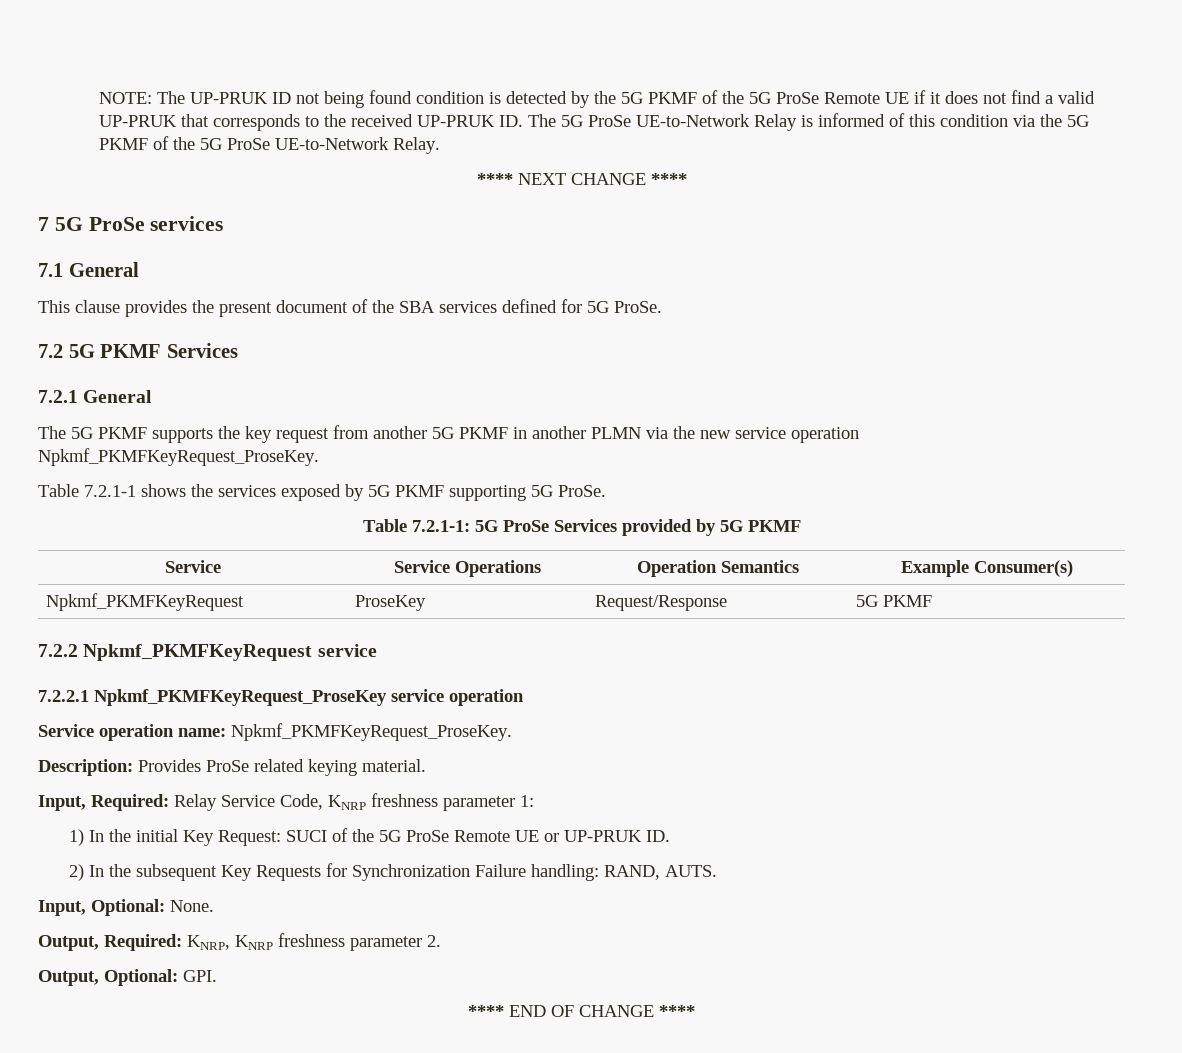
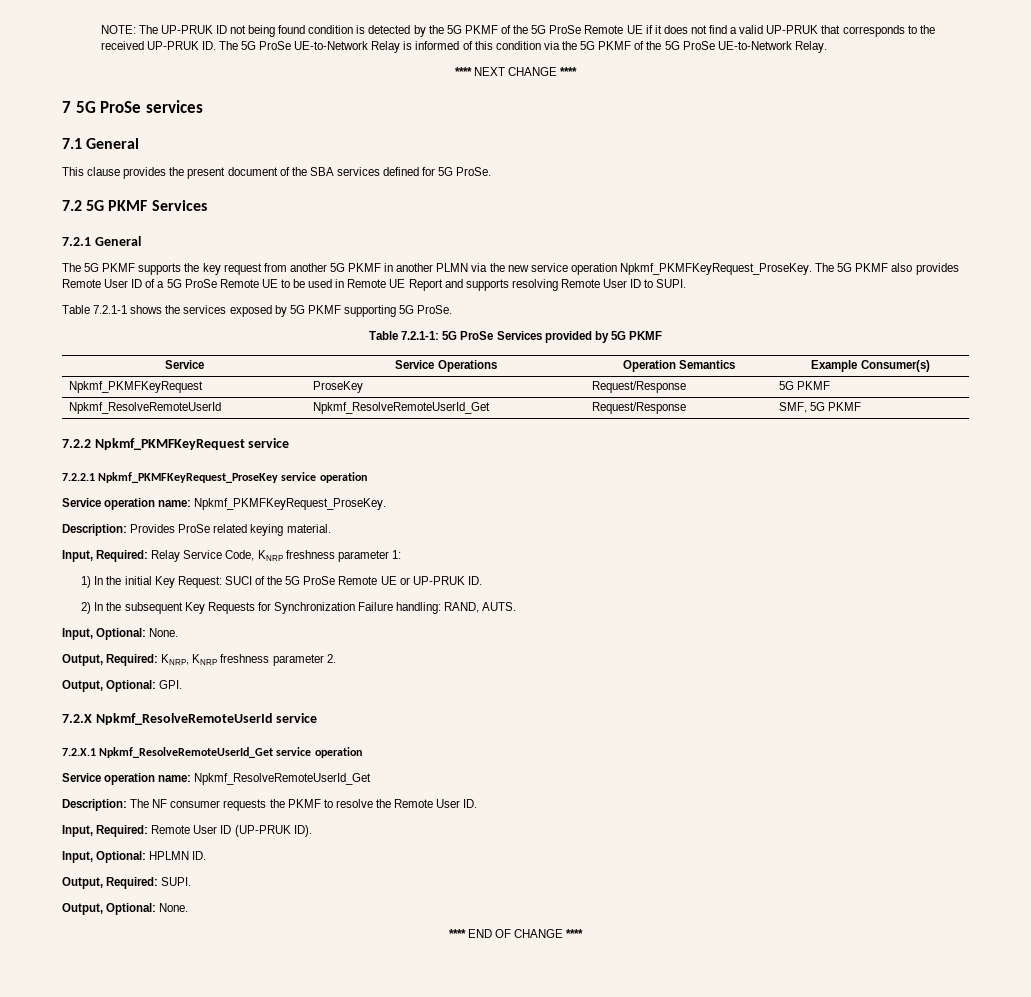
+ The 5G PKMF also provides Remote User ID of a 5G ProSe Remote UE to be used in Remote UE Report and supports resolving Remote User ID to SUPI.
+ Npkmf_ResolveRemoteUserId | Npkmf_ResolveRemoteUserId_Get | Request/Response | SMF, 5G PKMF
+ 7.2.X Npkmf_ResolveRemoteUserId service
+ 7.2.X.1 Npkmf_ResolveRemoteUserId_Get service operation
+ Service operation name: Npkmf_ResolveRemoteUserId_Get
+ Description: The NF consumer requests the PKMF to resolve the Remote User ID.
+ Input, Required: Remote User ID (UP-PRUK ID).
+ Input, Optional: HPLMN ID.
+ Output, Required: SUPI.
+ Output, Optional: None.

